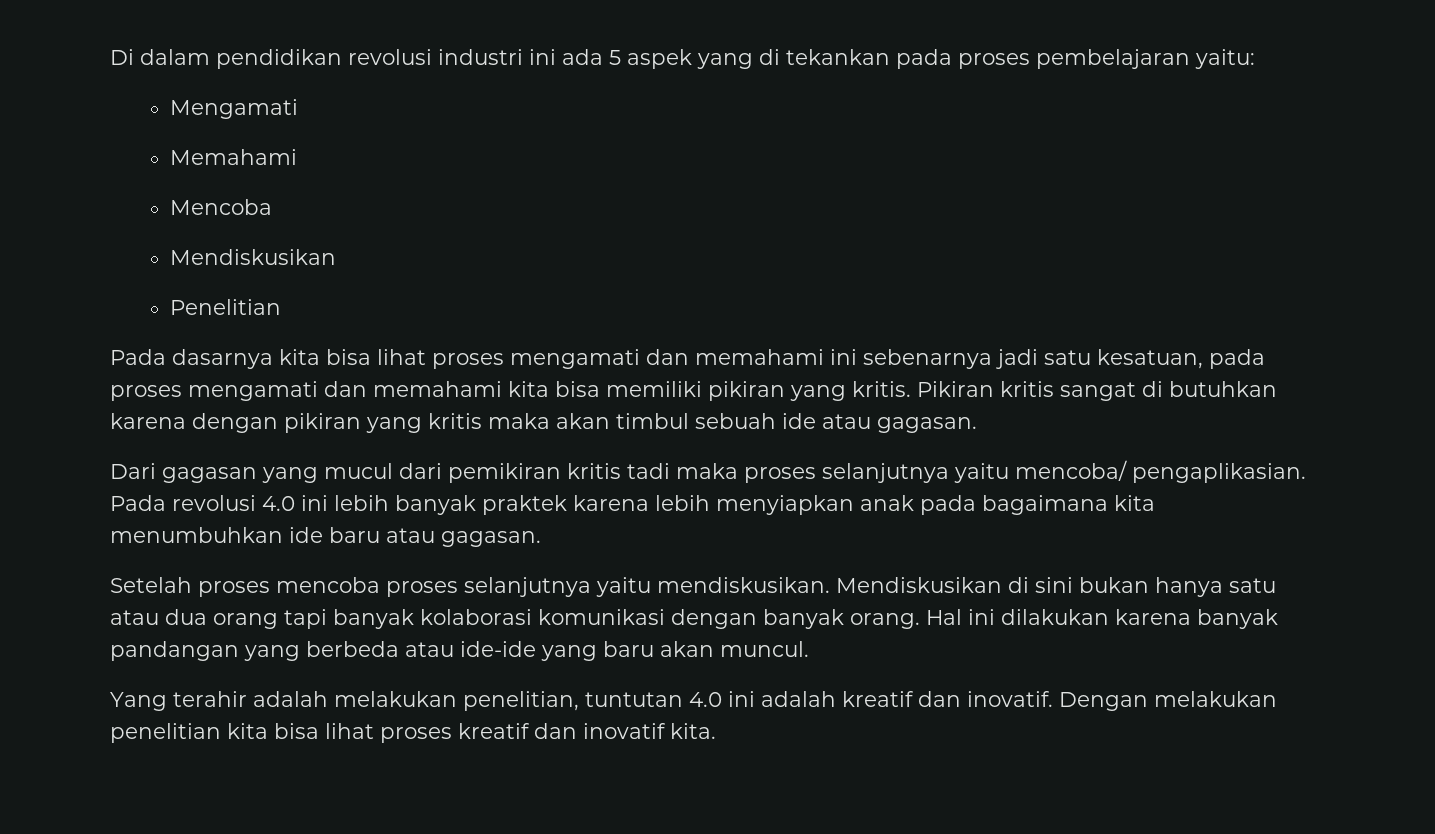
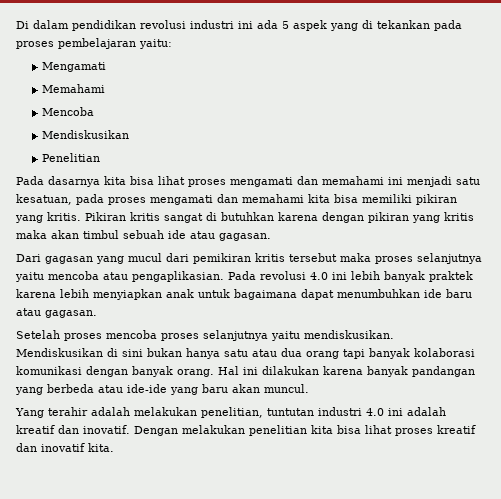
- Pada dasarnya kita bisa lihat proses mengamati dan memahami ini sebenarnya jadi satu kesatuan, pada proses mengamati dan memahami kita bisa memiliki pikiran yang kritis.
+ Pada dasarnya kita bisa lihat proses mengamati dan memahami ini menjadi satu kesatuan, pada proses mengamati dan memahami kita bisa memiliki pikiran yang kritis.
- Dari gagasan yang mucul dari pemikiran kritis tadi maka proses selanjutnya yaitu mencoba/ pengaplikasian.
+ Dari gagasan yang mucul dari pemikiran kritis tersebut maka proses selanjutnya yaitu mencoba atau pengaplikasian.
- Pada revolusi 4.0 ini lebih banyak praktek karena lebih menyiapkan anak pada bagaimana kita menumbuhkan ide baru atau gagasan.
+ Pada revolusi 4.0 ini lebih banyak praktek karena lebih menyiapkan anak untuk bagaimana dapat menumbuhkan ide baru atau gagasan.
- Yang terahir adalah melakukan penelitian, tuntutan 4.0 ini adalah kreatif dan inovatif.
+ Yang terahir adalah melakukan penelitian, tuntutan industri 4.0 ini adalah kreatif dan inovatif.

